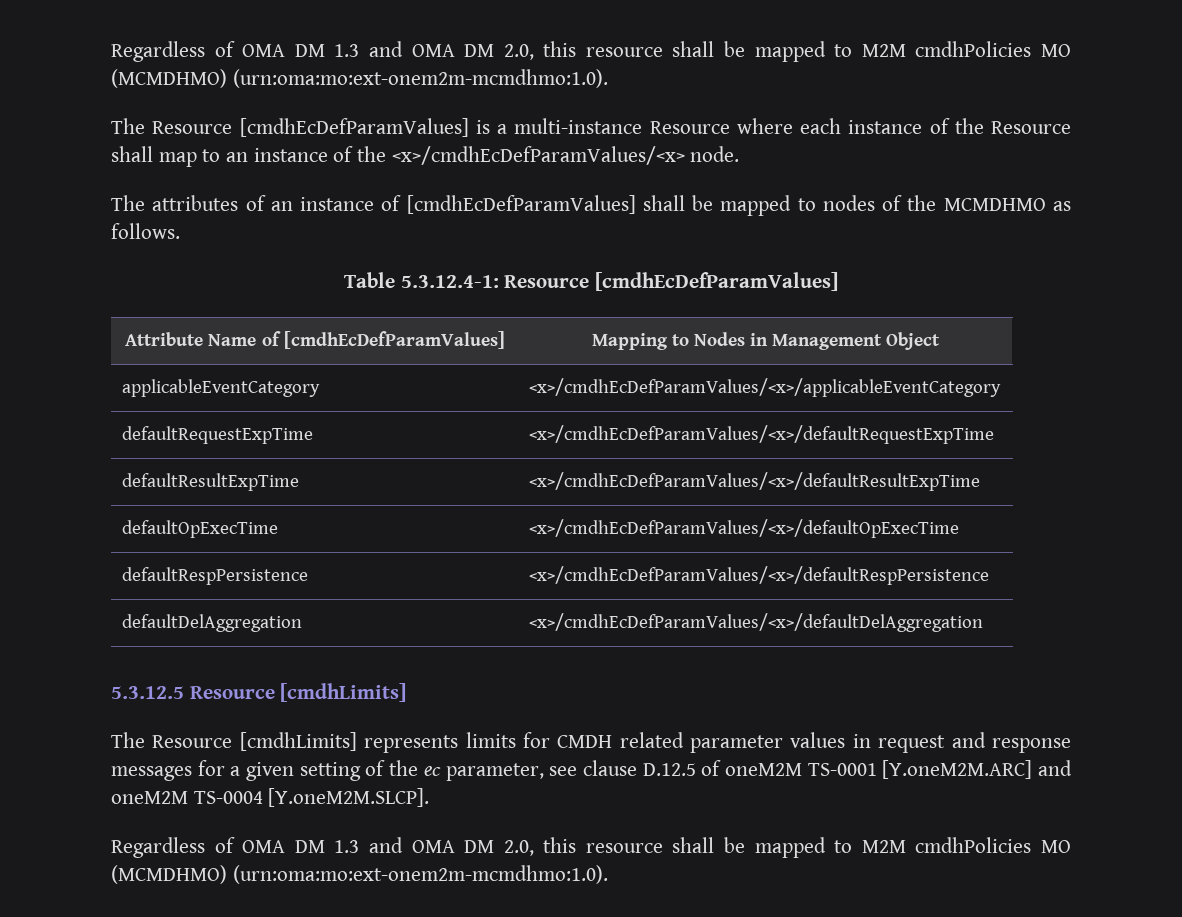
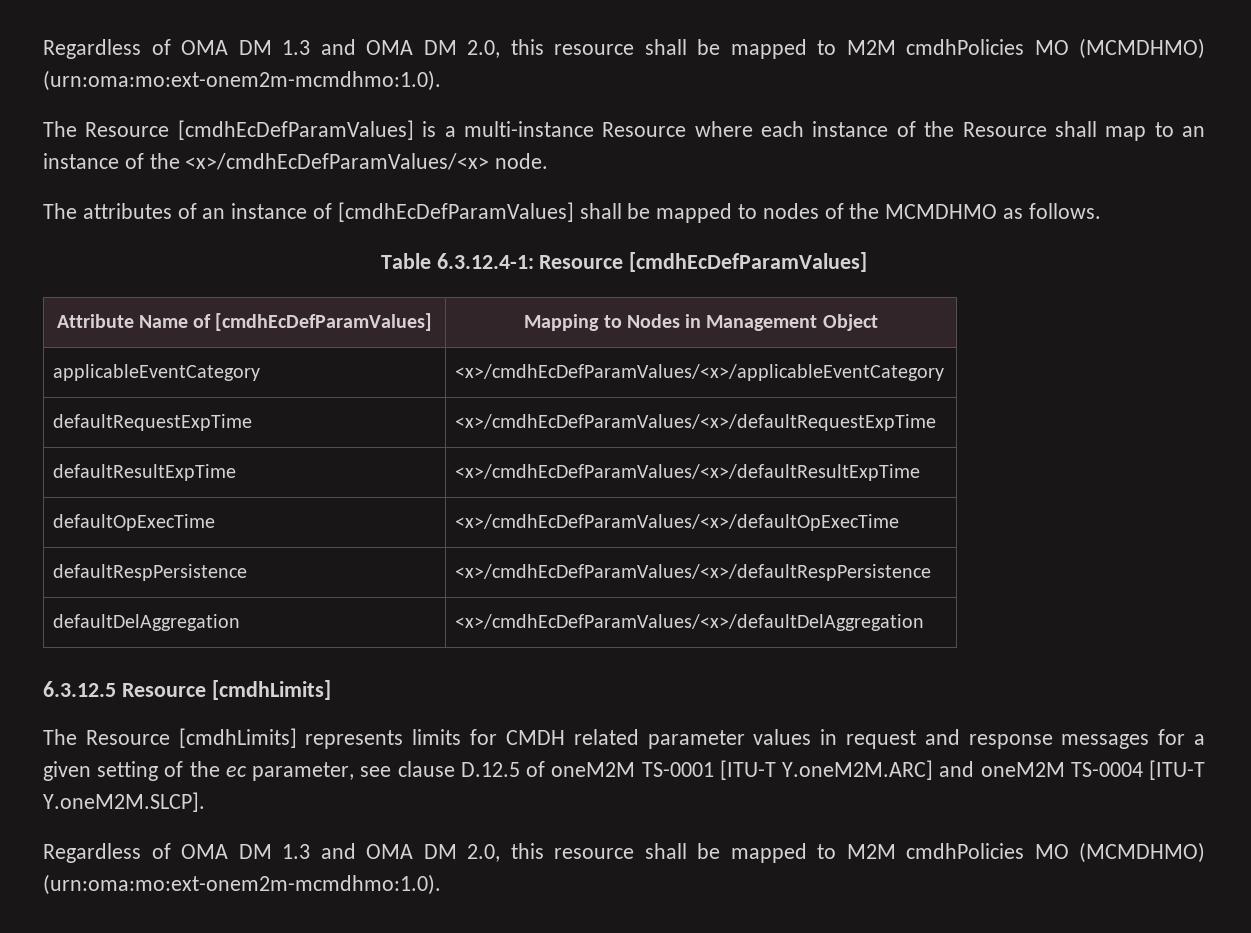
- Table 5.3.12.4-1: Resource [cmdhEcDefParamValues]
+ Table 6.3.12.4-1: Resource [cmdhEcDefParamValues]
- 5.3.12.5 Resource [cmdhLimits]
+ 6.3.12.5 Resource [cmdhLimits]
- The Resource [cmdhLimits] represents limits for CMDH related parameter values in request and response messages for a given setting of the ec parameter, see clause D.12.5 of oneM2M TS-0001 [Y.oneM2M.ARC] and oneM2M TS-0004 [Y.oneM2M.SLCP].
+ The Resource [cmdhLimits] represents limits for CMDH related parameter values in request and response messages for a given setting of the ec parameter, see clause D.12.5 of oneM2M TS-0001 [ITU-T Y.oneM2M.ARC] and oneM2M TS-0004 [ITU-T Y.oneM2M.SLCP].

